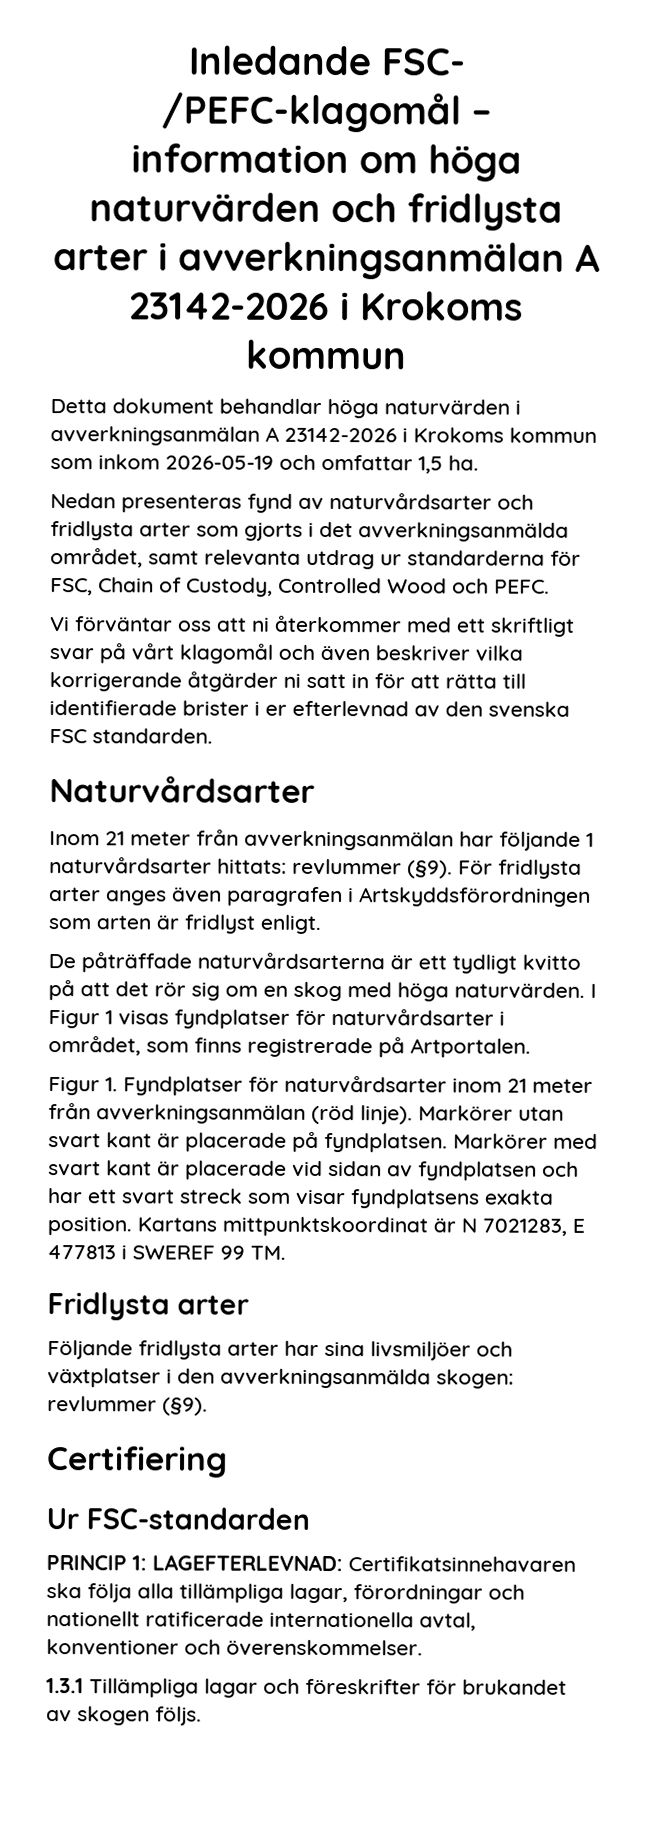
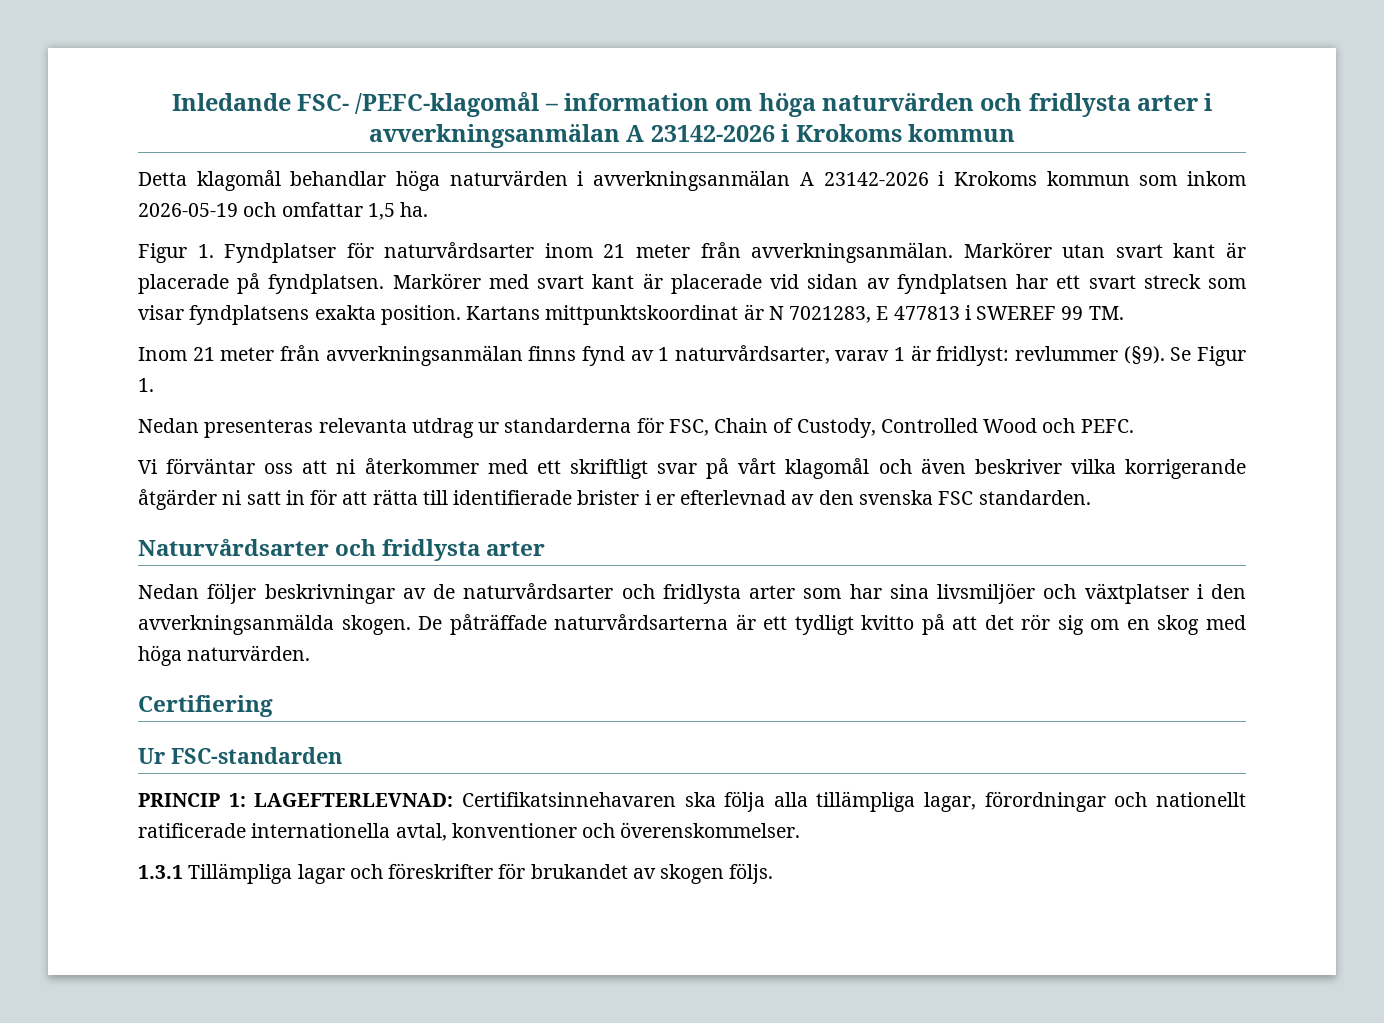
- Detta dokument behandlar höga naturvärden i avverkningsanmälan A 23142-2026 i Krokoms kommun som inkom 2026-05-19 och omfattar 1,5 ha.
+ Detta klagomål behandlar höga naturvärden i avverkningsanmälan A 23142-2026 i Krokoms kommun som inkom 2026-05-19 och omfattar 1,5 ha.
- Nedan presenteras fynd av naturvårdsarter och fridlysta arter som gjorts i det avverkningsanmälda området, samt relevanta utdrag ur standarderna för FSC, Chain of Custody, Controlled Wood och PEFC.
+ Figur 1. Fyndplatser för naturvårdsarter inom 21 meter från avverkningsanmälan. Markörer utan svart kant är placerade på fyndplatsen. Markörer med svart kant är placerade vid sidan av fyndplatsen har ett svart streck som visar fyndplatsens exakta position. Kartans mittpunktskoordinat är N 7021283, E 477813 i SWEREF 99 TM.
+ Inom 21 meter från avverkningsanmälan finns fynd av 1 naturvårdsarter, varav 1 är fridlyst: revlummer (§9). Se Figur 1.
+ Nedan presenteras relevanta utdrag ur standarderna för FSC, Chain of Custody, Controlled Wood och PEFC.
- Naturvårdsarter
- Inom 21 meter från avverkningsanmälan har följande 1 naturvårdsarter hittats: revlummer (§9). För fridlysta arter anges även paragrafen i Artskyddsförordningen som arten är fridlyst enligt.
- De påträffade naturvårdsarterna är ett tydligt kvitto på att det rör sig om en skog med höga naturvärden. I Figur 1 visas fyndplatser för naturvårdsarter i området, som finns registrerade på Artportalen.
- Figur 1. Fyndplatser för naturvårdsarter inom 21 meter från avverkningsanmälan (röd linje). Markörer utan svart kant är placerade på fyndplatsen. Markörer med svart kant är placerade vid sidan av fyndplatsen och har ett svart streck som visar fyndplatsens exakta position. Kartans mittpunktskoordinat är N 7021283, E 477813 i SWEREF 99 TM.
- Fridlysta arter
- Följande fridlysta arter har sina livsmiljöer och växtplatser i den avverkningsanmälda skogen: revlummer (§9).
+ Naturvårdsarter och fridlysta arter
+ Nedan följer beskrivningar av de naturvårdsarter och fridlysta arter som har sina livsmiljöer och växtplatser i den avverkningsanmälda skogen. De påträffade naturvårdsarterna är ett tydligt kvitto på att det rör sig om en skog med höga naturvärden.

